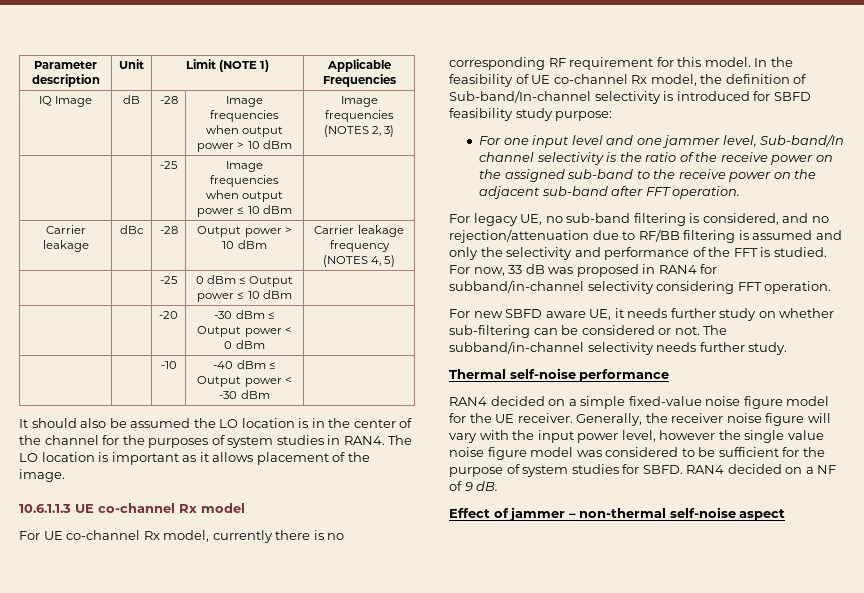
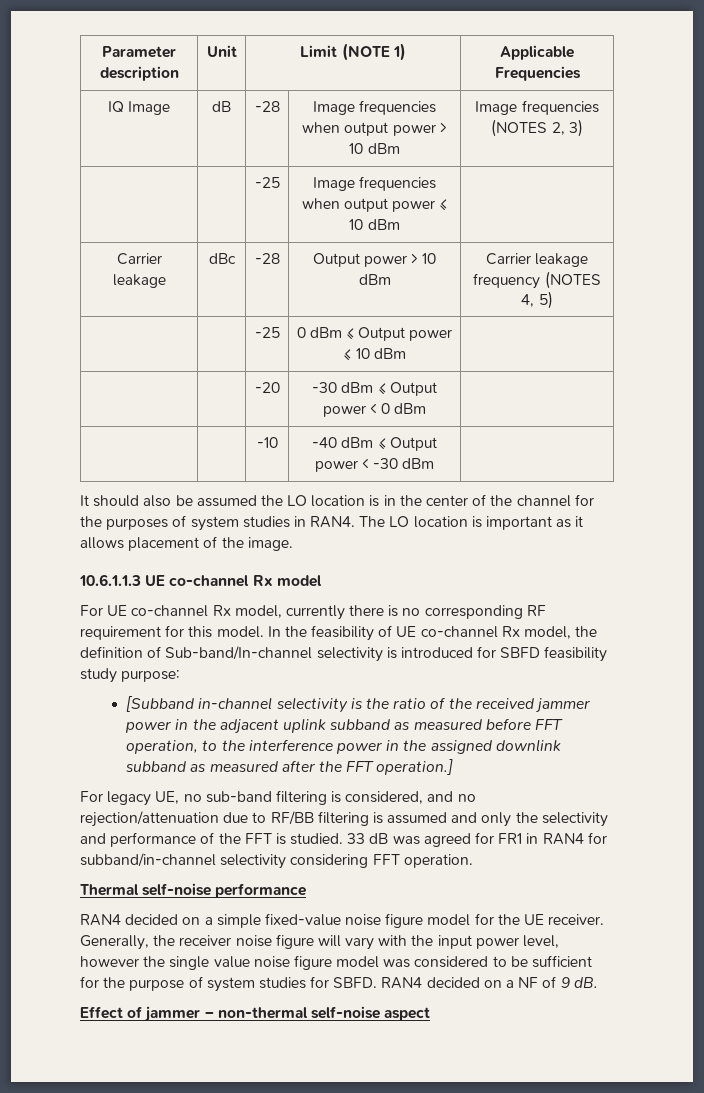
- For one input level and one jammer level, Sub-band/In channel selectivity is the ratio of the receive power on the assigned sub-band to the receive power on the adjacent sub-band after FFT operation.
+ [Subband in-channel selectivity is the ratio of the received jammer power in the adjacent uplink subband as measured before FFT operation, to the interference power in the assigned downlink subband as measured after the FFT operation.]
- For now, 33 dB was proposed in RAN4 for subband/in-channel selectivity considering FFT operation.
+ 33 dB was agreed for FR1 in RAN4 for subband/in-channel selectivity considering FFT operation.
- For new SBFD aware UE, it needs further study on whether sub-filtering can be considered or not. The subband/in-channel selectivity needs further study.

